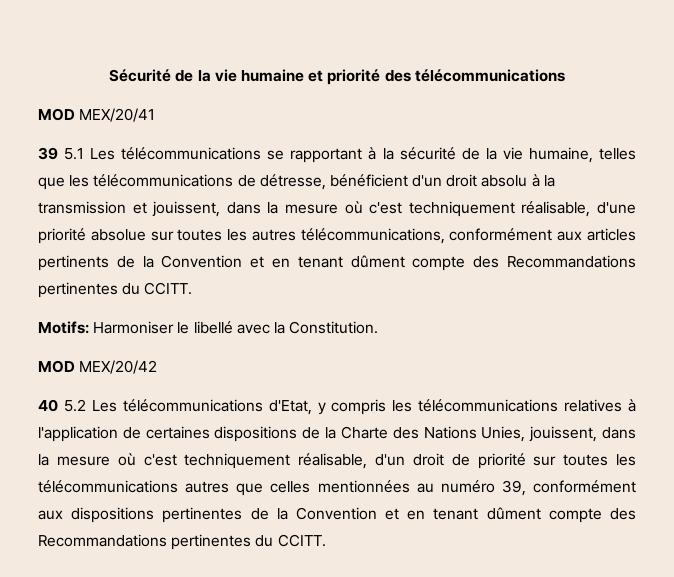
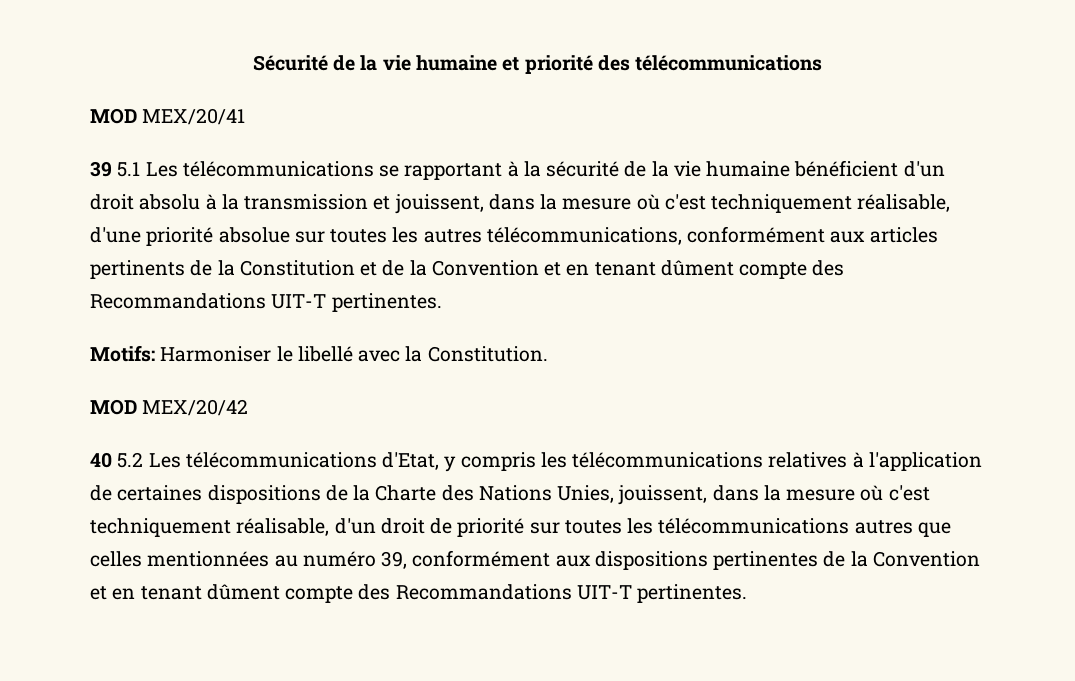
- 39 5.1 Les télécommunications se rapportant à la sécurité de la vie humaine, telles que les télécommunications de détresse, bénéficient d'un droit absolu à la transmission et jouissent, dans la mesure où c'est techniquement réalisable, d'une priorité absolue sur toutes les autres télécommunications, conformément aux articles pertinents de la Convention et en tenant dûment compte des Recommandations pertinentes du CCITT.
+ 39 5.1 Les télécommunications se rapportant à la sécurité de la vie humaine bénéficient d'un droit absolu à la transmission et jouissent, dans la mesure où c'est techniquement réalisable, d'une priorité absolue sur toutes les autres télécommunications, conformément aux articles pertinents de la Constitution et de la Convention et en tenant dûment compte des Recommandations UIT-T pertinentes.
- 40 5.2 Les télécommunications d'Etat, y compris les télécommunications relatives à l'application de certaines dispositions de la Charte des Nations Unies, jouissent, dans la mesure où c'est techniquement réalisable, d'un droit de priorité sur toutes les télécommunications autres que celles mentionnées au numéro 39, conformément aux dispositions pertinentes de la Convention et en tenant dûment compte des Recommandations pertinentes du CCITT.
+ 40 5.2 Les télécommunications d'Etat, y compris les télécommunications relatives à l'application de certaines dispositions de la Charte des Nations Unies, jouissent, dans la mesure où c'est techniquement réalisable, d'un droit de priorité sur toutes les télécommunications autres que celles mentionnées au numéro 39, conformément aux dispositions pertinentes de la Convention et en tenant dûment compte des Recommandations UIT-T pertinentes.

